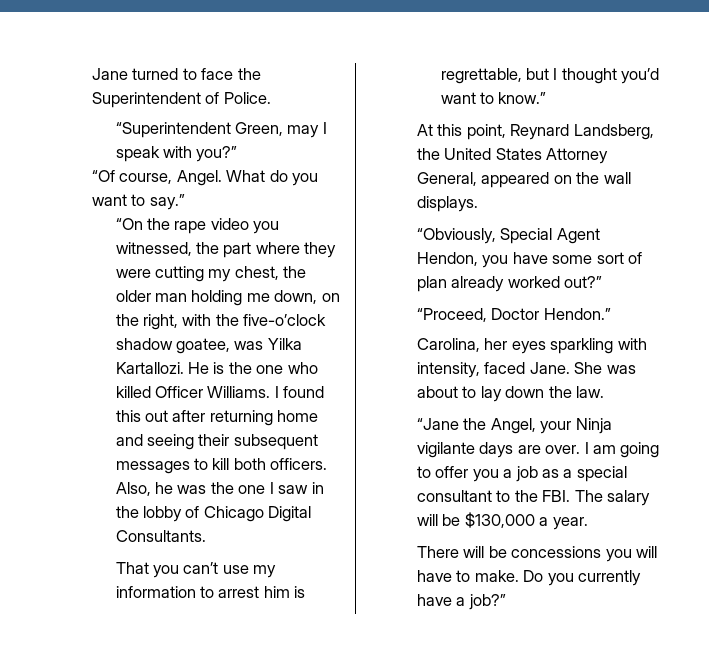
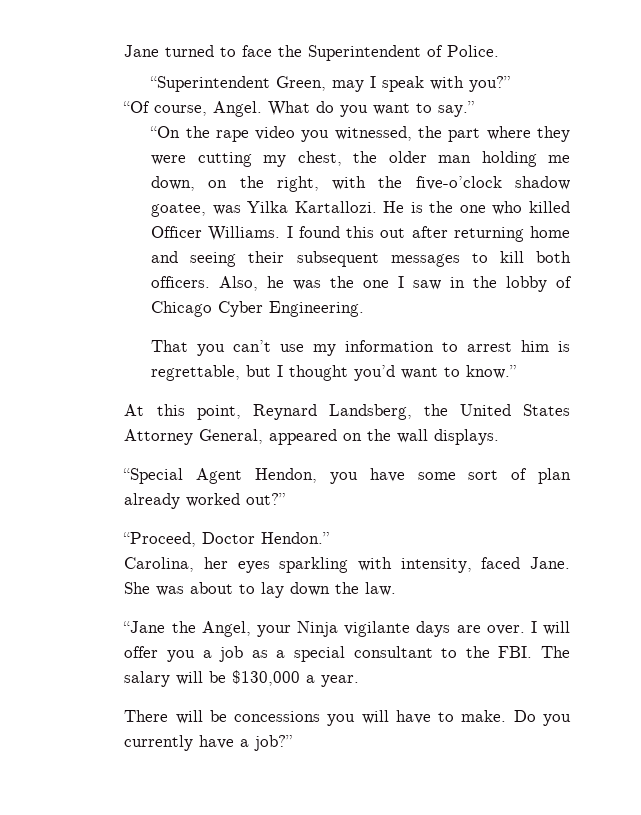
- Also, he was the one I saw in the lobby of Chicago Digital Consultants.
+ Also, he was the one I saw in the lobby of Chicago Cyber Engineering.
- “Obviously, Special Agent Hendon, you have some sort of plan already worked out?”
+ “Special Agent Hendon, you have some sort of plan already worked out?”
- I am going to offer you a job as a special consultant to the FBI. The salary will be $130,000 a year.
+ I will offer you a job as a special consultant to the FBI. The salary will be $130,000 a year.

